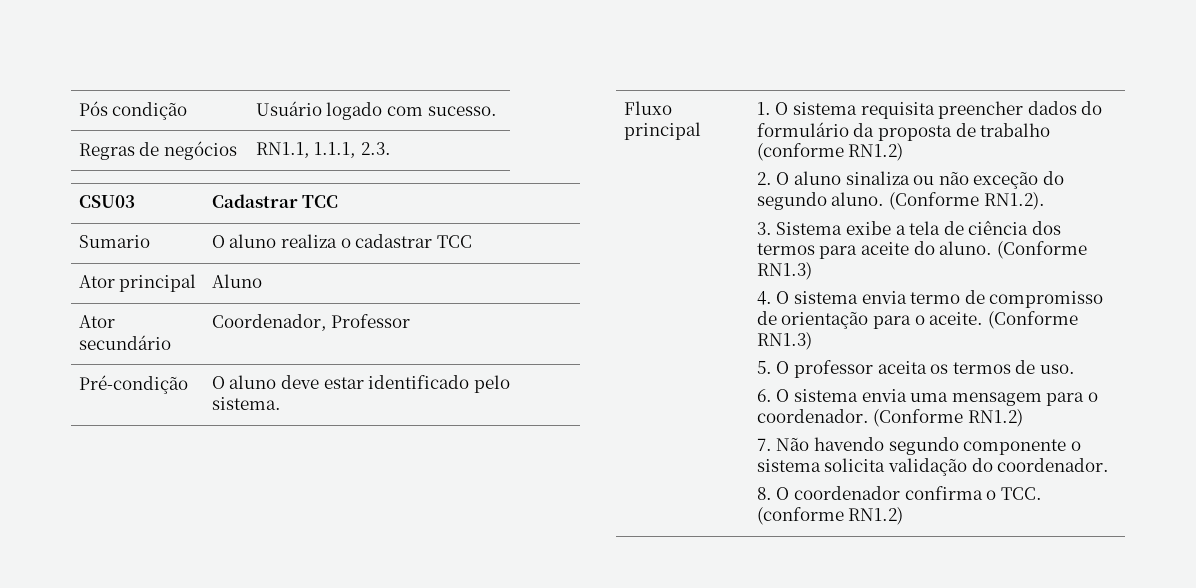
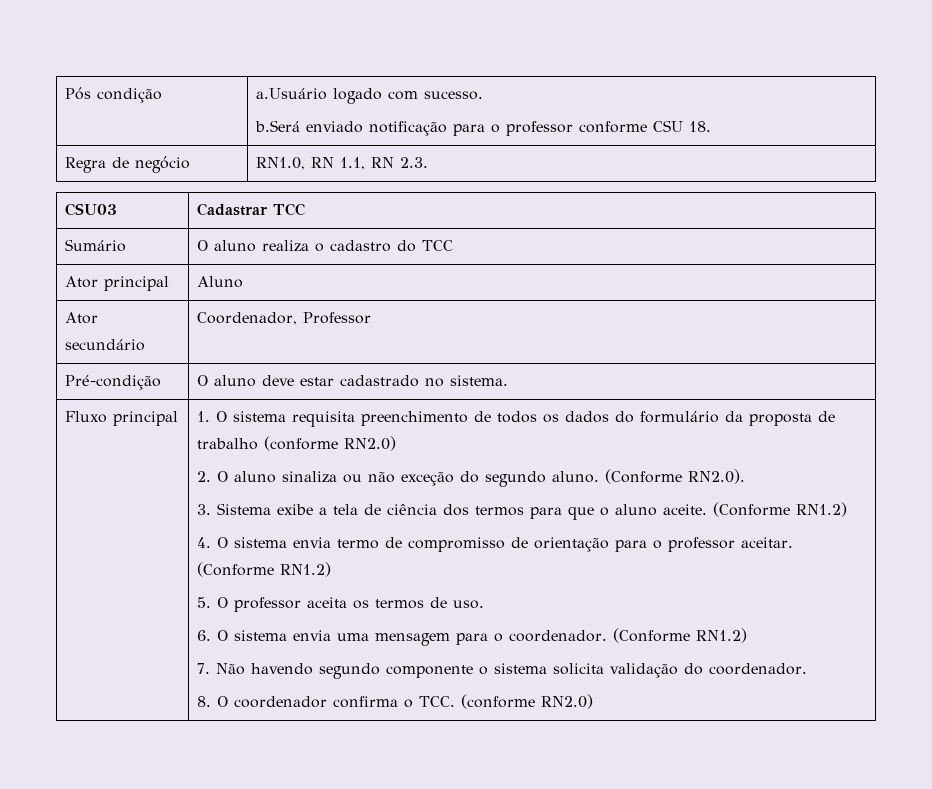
- Pós condição | Usuário logado com sucesso.
- Regras de negócios | RN1.1, 1.1.1, 2.3.
+ Pós condição | a.Usuário logado com sucesso.
+ b.Será enviado notificação para o professor conforme CSU 18.
+ Regra de negócio | RN1.0, RN 1.1, RN 2.3.
- Sumario | O aluno realiza o cadastrar TCC
+ Sumário | O aluno realiza o cadastro do TCC
- Pré-condição | O aluno deve estar identificado pelo sistema.
+ Pré-condição | O aluno deve estar cadastrado no sistema.
- 1. O sistema requisita preencher dados do formulário da proposta de trabalho (conforme RN1.2)
+ 1. O sistema requisita preenchimento de todos os dados do formulário da proposta de trabalho (conforme RN2.0)
- (Conforme RN1.2).
+ (Conforme RN2.0).
- 3. Sistema exibe a tela de ciência dos termos para aceite do aluno. (Conforme RN1.3)
+ 3. Sistema exibe a tela de ciência dos termos para que o aluno aceite. (Conforme RN1.2)
- 4. O sistema envia termo de compromisso de orientação para o aceite. (Conforme RN1.3)
+ 4. O sistema envia termo de compromisso de orientação para o professor aceitar. (Conforme RN1.2)
- 8. O coordenador confirma o TCC. (conforme RN1.2)
+ 8. O coordenador confirma o TCC. (conforme RN2.0)

